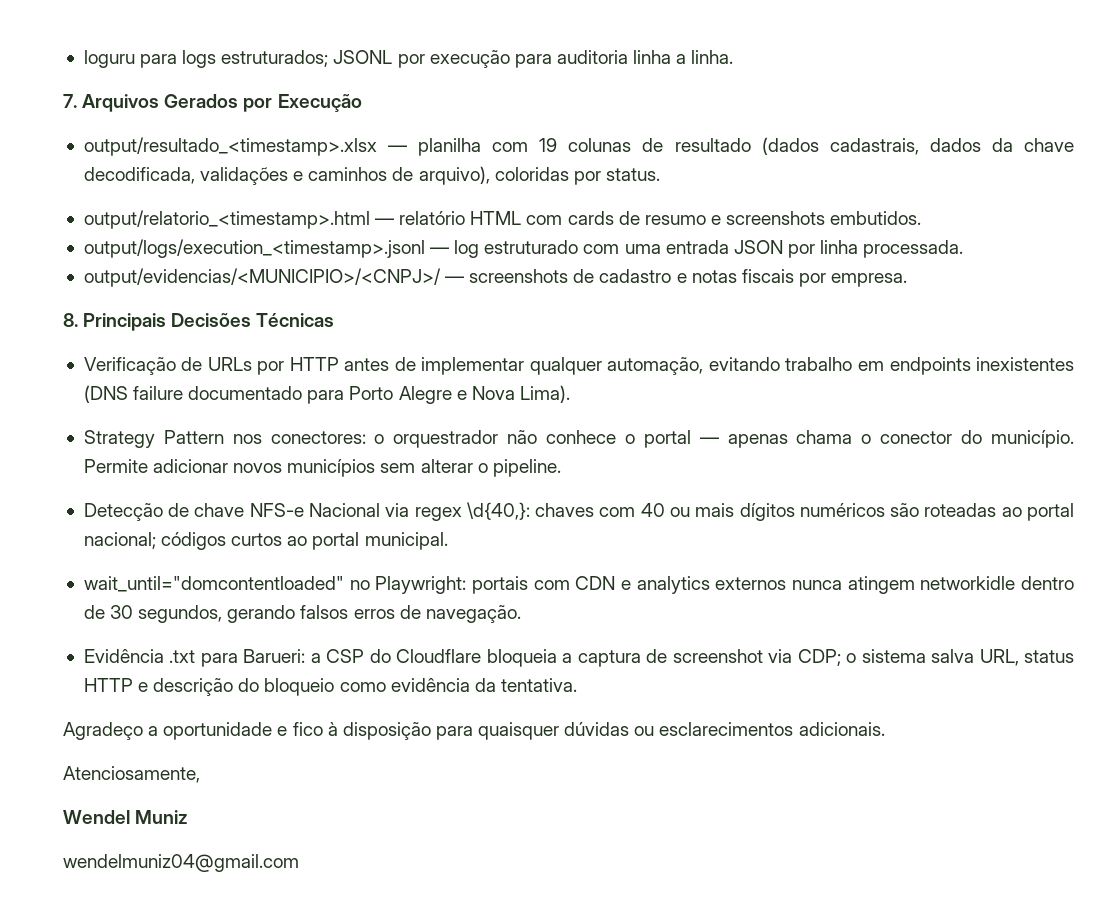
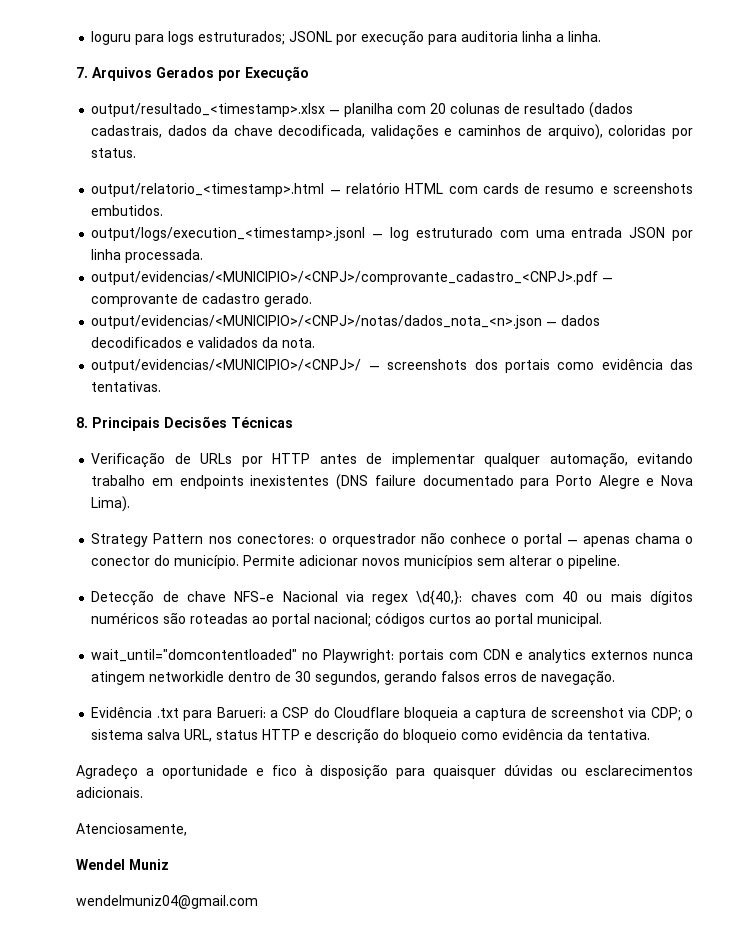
- output/resultado_<timestamp>.xlsx — planilha com 19 colunas de resultado (dados cadastrais, dados da chave decodificada, validações e caminhos de arquivo), coloridas por status.
+ output/resultado_<timestamp>.xlsx — planilha com 20 colunas de resultado (dados cadastrais, dados da chave decodificada, validações e caminhos de arquivo), coloridas por status.
- output/evidencias/<MUNICIPIO>/<CNPJ>/ — screenshots de cadastro e notas fiscais por empresa.
+ output/evidencias/<MUNICIPIO>/<CNPJ>/comprovante_cadastro_<CNPJ>.pdf — comprovante de cadastro gerado.
+ output/evidencias/<MUNICIPIO>/<CNPJ>/notas/dados_nota_<n>.json — dados decodificados e validados da nota.
+ output/evidencias/<MUNICIPIO>/<CNPJ>/ — screenshots dos portais como evidência das tentativas.

